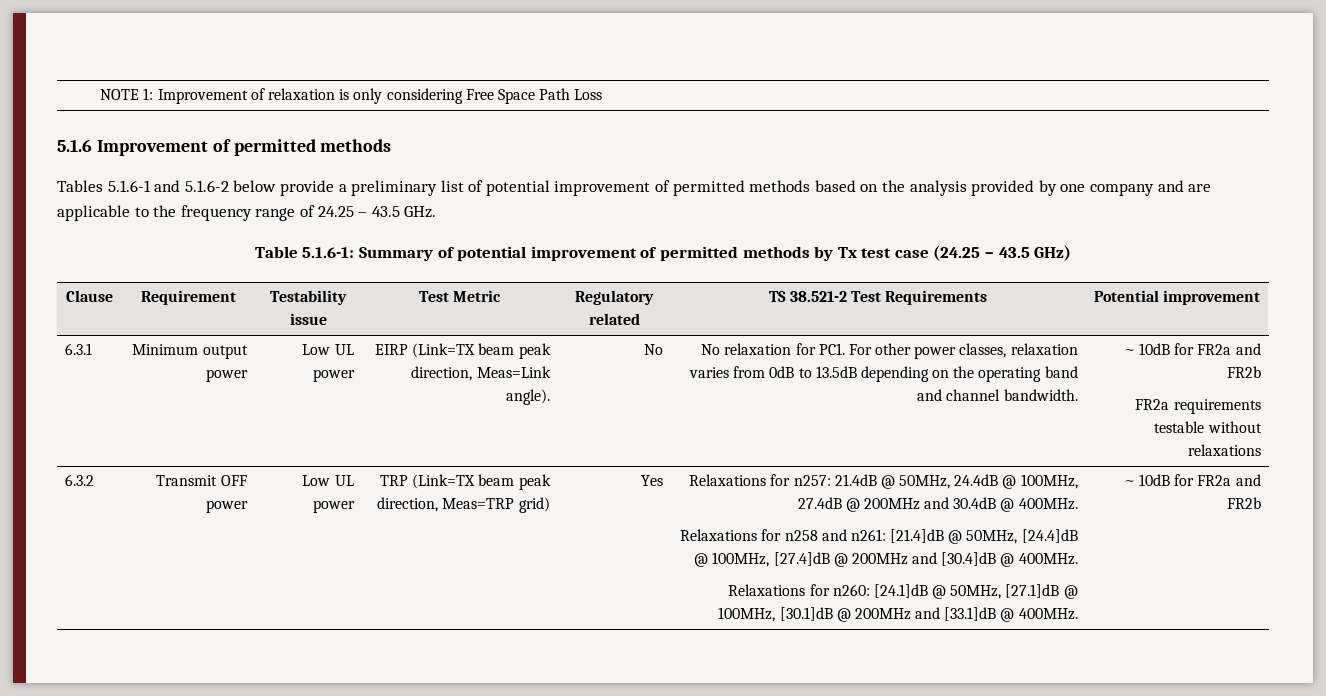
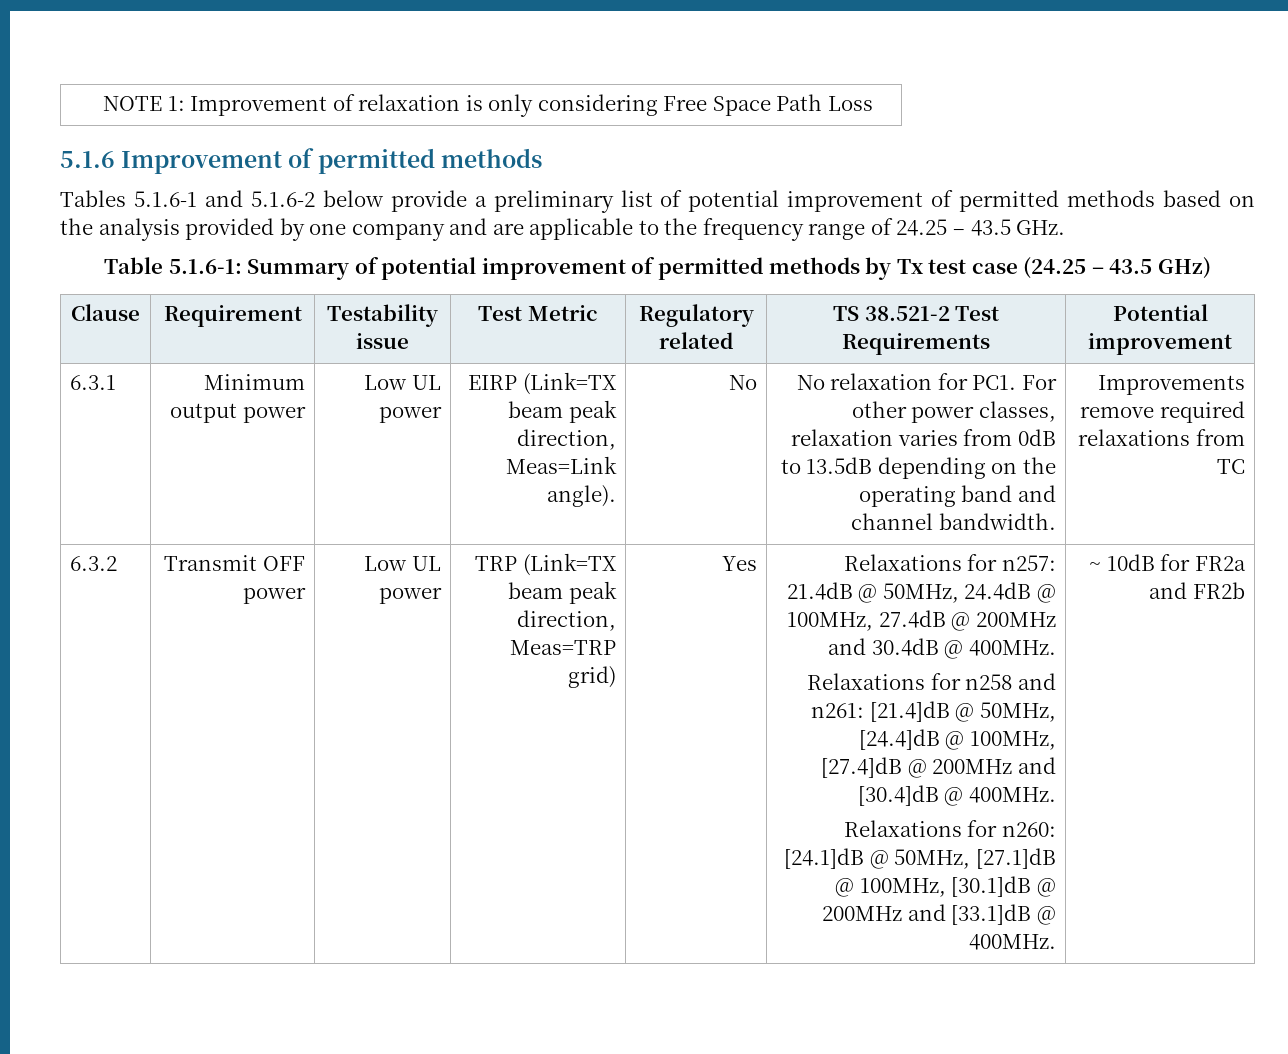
- No relaxation for PC1. For other power classes, relaxation varies from 0dB to 13.5dB depending on the operating band and channel bandwidth. | ~ 10dB for FR2a and FR2b
- FR2a requirements testable without relaxations
+ No relaxation for PC1. For other power classes, relaxation varies from 0dB to 13.5dB depending on the operating band and channel bandwidth. | Improvements remove required relaxations from TC

